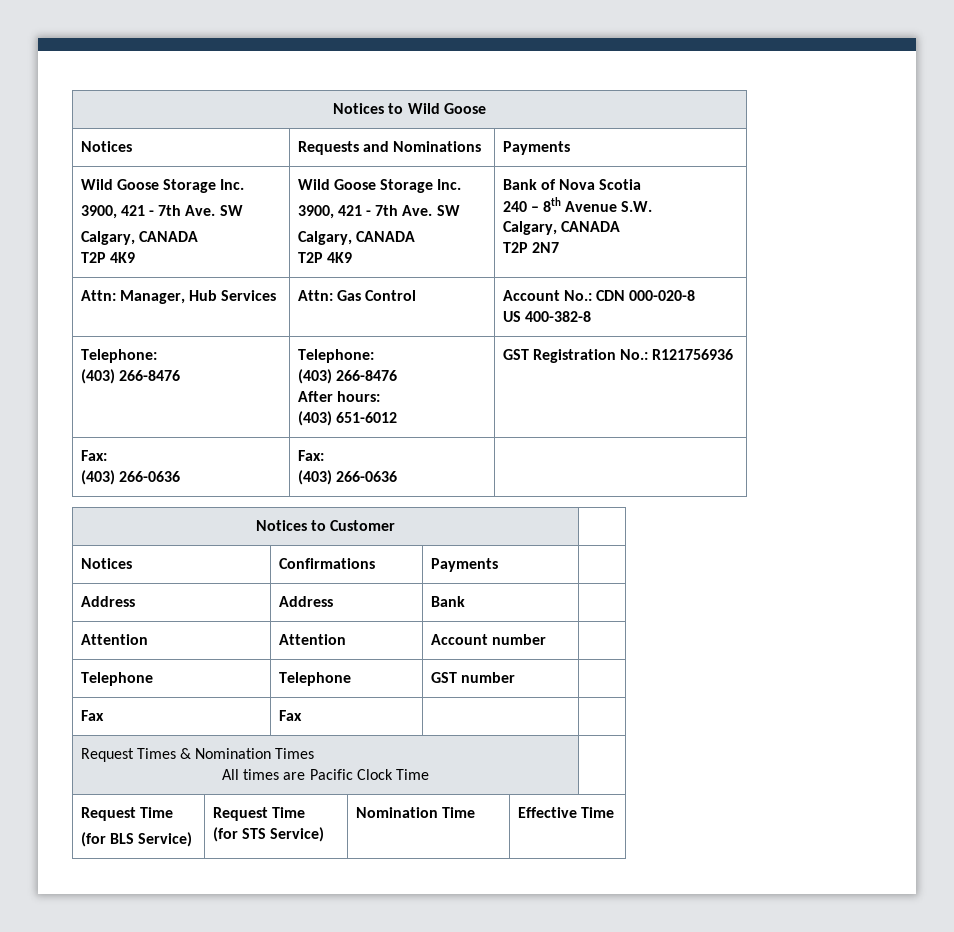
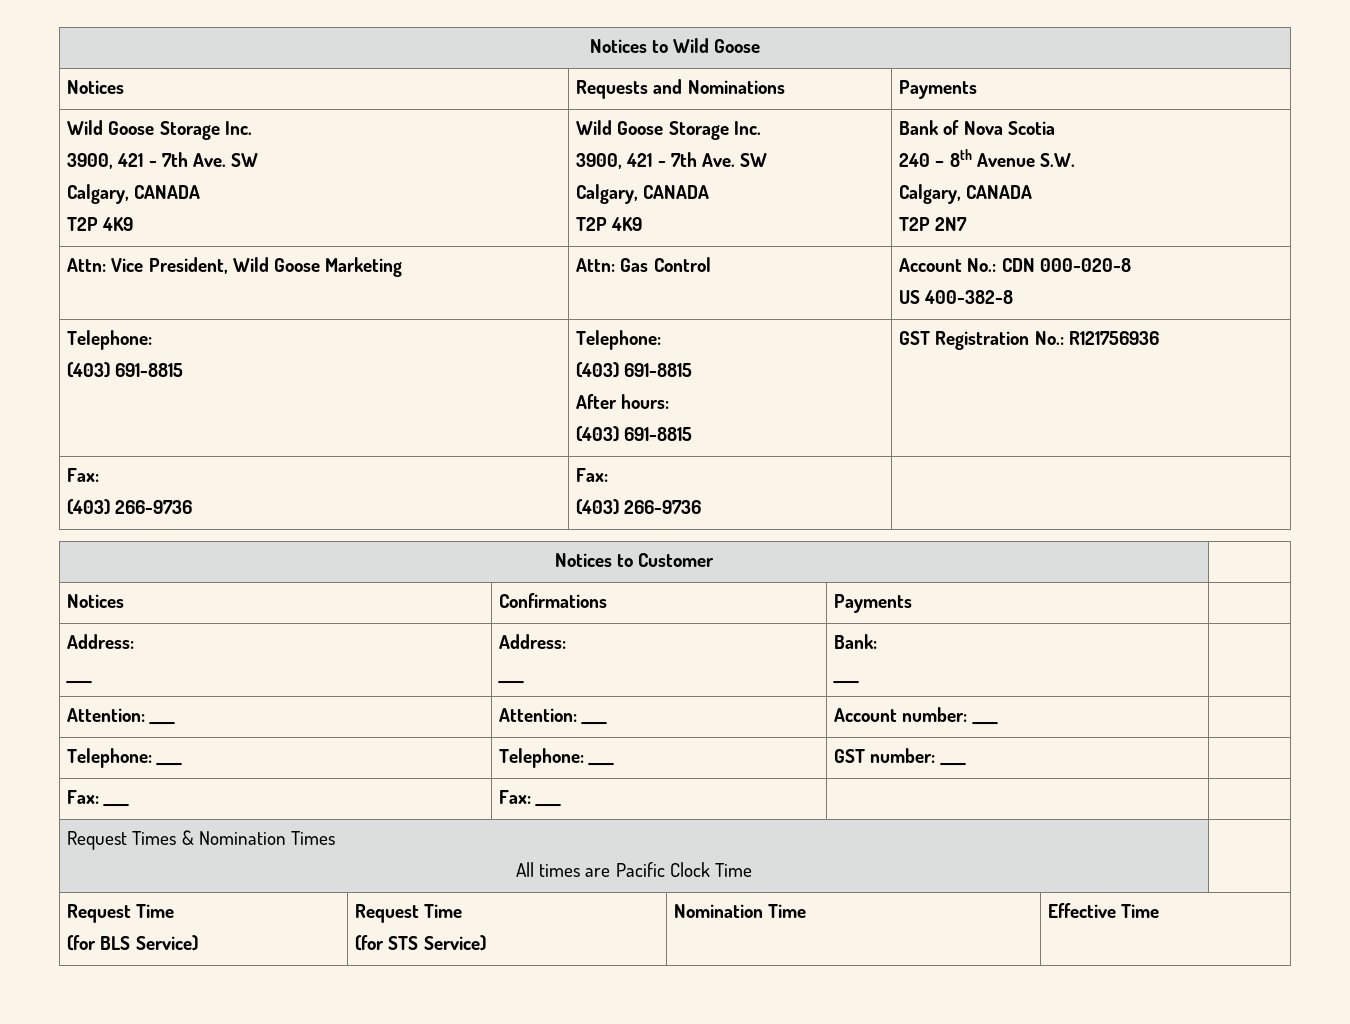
- Attn: Manager, Hub Services | Attn: Gas Control | Account No.: CDN 000-020-8
+ Attn: Vice President, Wild Goose Marketing | Attn: Gas Control | Account No.: CDN 000-020-8
  US 400-382-8
  Telephone:
- (403) 266-8476 | Telephone:
- (403) 266-8476
+ (403) 691-8815 | Telephone:
+ (403) 691-8815
  After hours:
- (403) 651-6012 | GST Registration No.: R121756936
+ (403) 691-8815 | GST Registration No.: R121756936
  Fax:
- (403) 266-0636 | Fax:
- (403) 266-0636 |
+ (403) 266-9736 | Fax:
+ (403) 266-9736 |
  Notices | Confirmations | Payments |
- Address | Address | Bank |
- Attention | Attention | Account number |
- Telephone | Telephone | GST number |
- Fax | Fax | |
+ Address:
+ ____ | Address:
+ ____ | Bank:
+ ____ |
+ Attention: ____ | Attention: ____ | Account number: ____ |
+ Telephone: ____ | Telephone: ____ | GST number: ____ |
+ Fax: ____ | Fax: ____ | |

